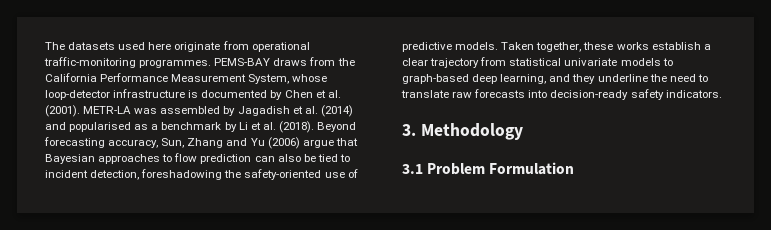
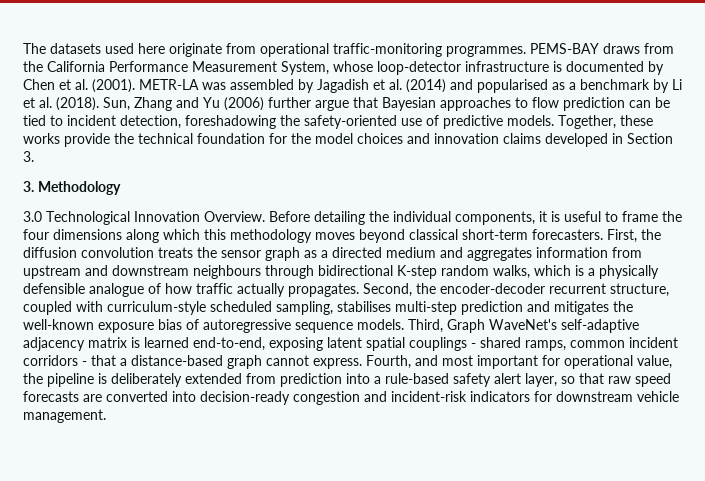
- Beyond forecasting accuracy, Sun, Zhang and Yu (2006) argue that Bayesian approaches to flow prediction can also be tied to incident detection, foreshadowing the safety-oriented use of predictive models.
+ Sun, Zhang and Yu (2006) further argue that Bayesian approaches to flow prediction can be tied to incident detection, foreshadowing the safety-oriented use of predictive models.
- Taken together, these works establish a clear trajectory from statistical univariate models to graph-based deep learning, and they underline the need to translate raw forecasts into decision-ready safety indicators.
+ Together, these works provide the technical foundation for the model choices and innovation claims developed in Section 3.
  3. Methodology
- 3.1 Problem Formulation
+ 3.0 Technological Innovation Overview. Before detailing the individual components, it is useful to frame the four dimensions along which this methodology moves beyond classical short-term forecasters. First, the diffusion convolution treats the sensor graph as a directed medium and aggregates information from upstream and downstream neighbours through bidirectional K-step random walks, which is a physically defensible analogue of how traffic actually propagates. Second, the encoder-decoder recurrent structure, coupled with curriculum-style scheduled sampling, stabilises multi-step prediction and mitigates the well-known exposure bias of autoregressive sequence models. Third, Graph WaveNet's self-adaptive adjacency matrix is learned end-to-end, exposing latent spatial couplings - shared ramps, common incident corridors - that a distance-based graph cannot express. Fourth, and most important for operational value, the pipeline is deliberately extended from prediction into a rule-based safety alert layer, so that raw speed forecasts are converted into decision-ready congestion and incident-risk indicators for downstream vehicle management.

